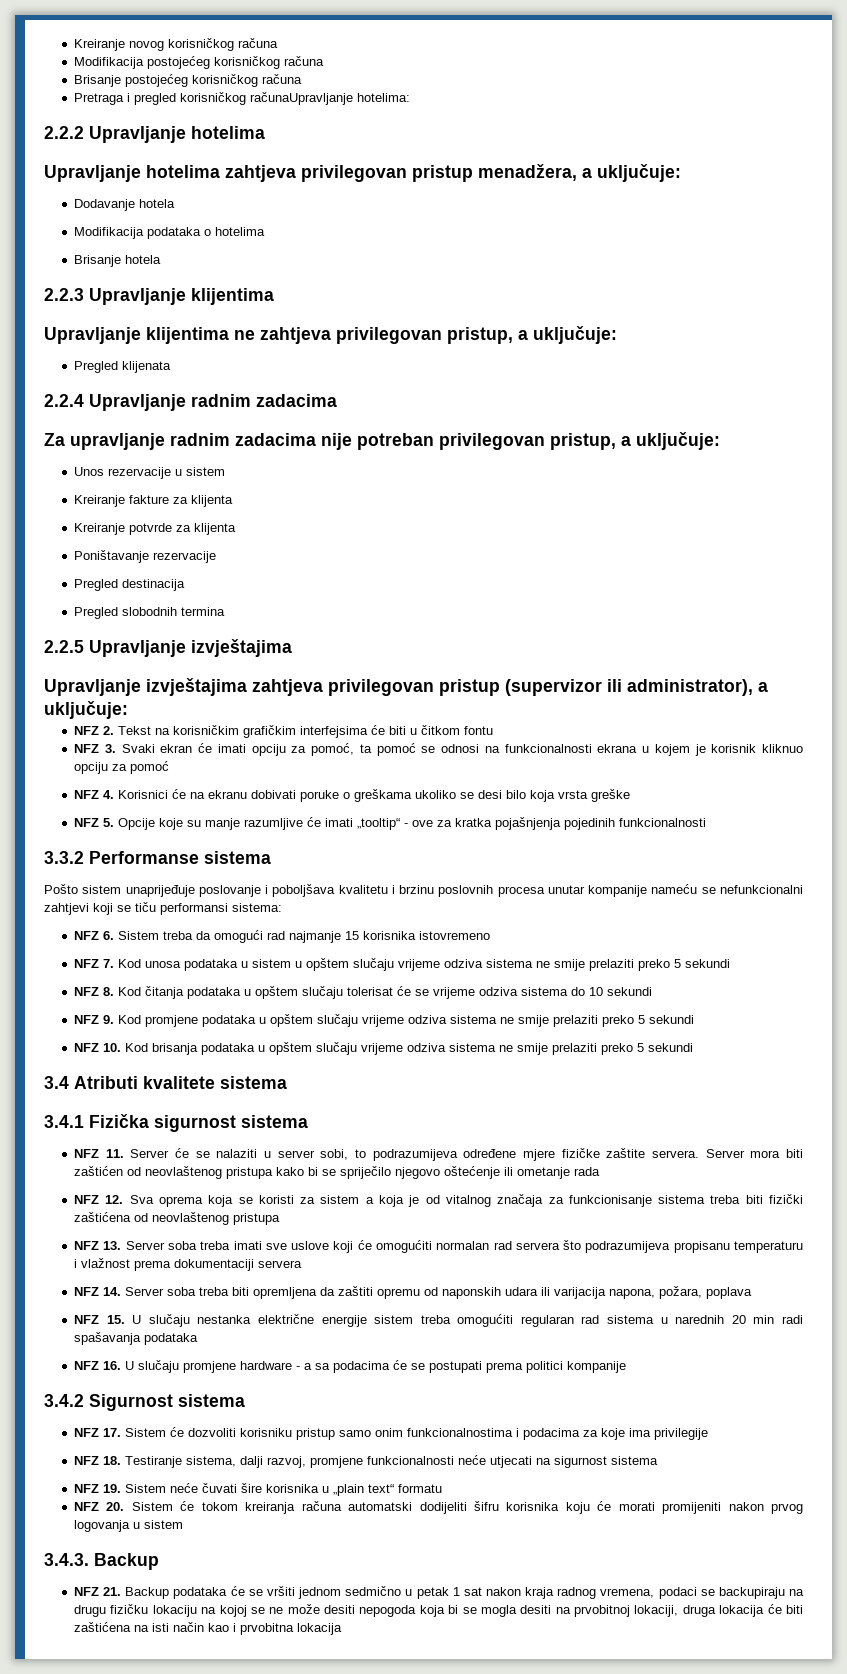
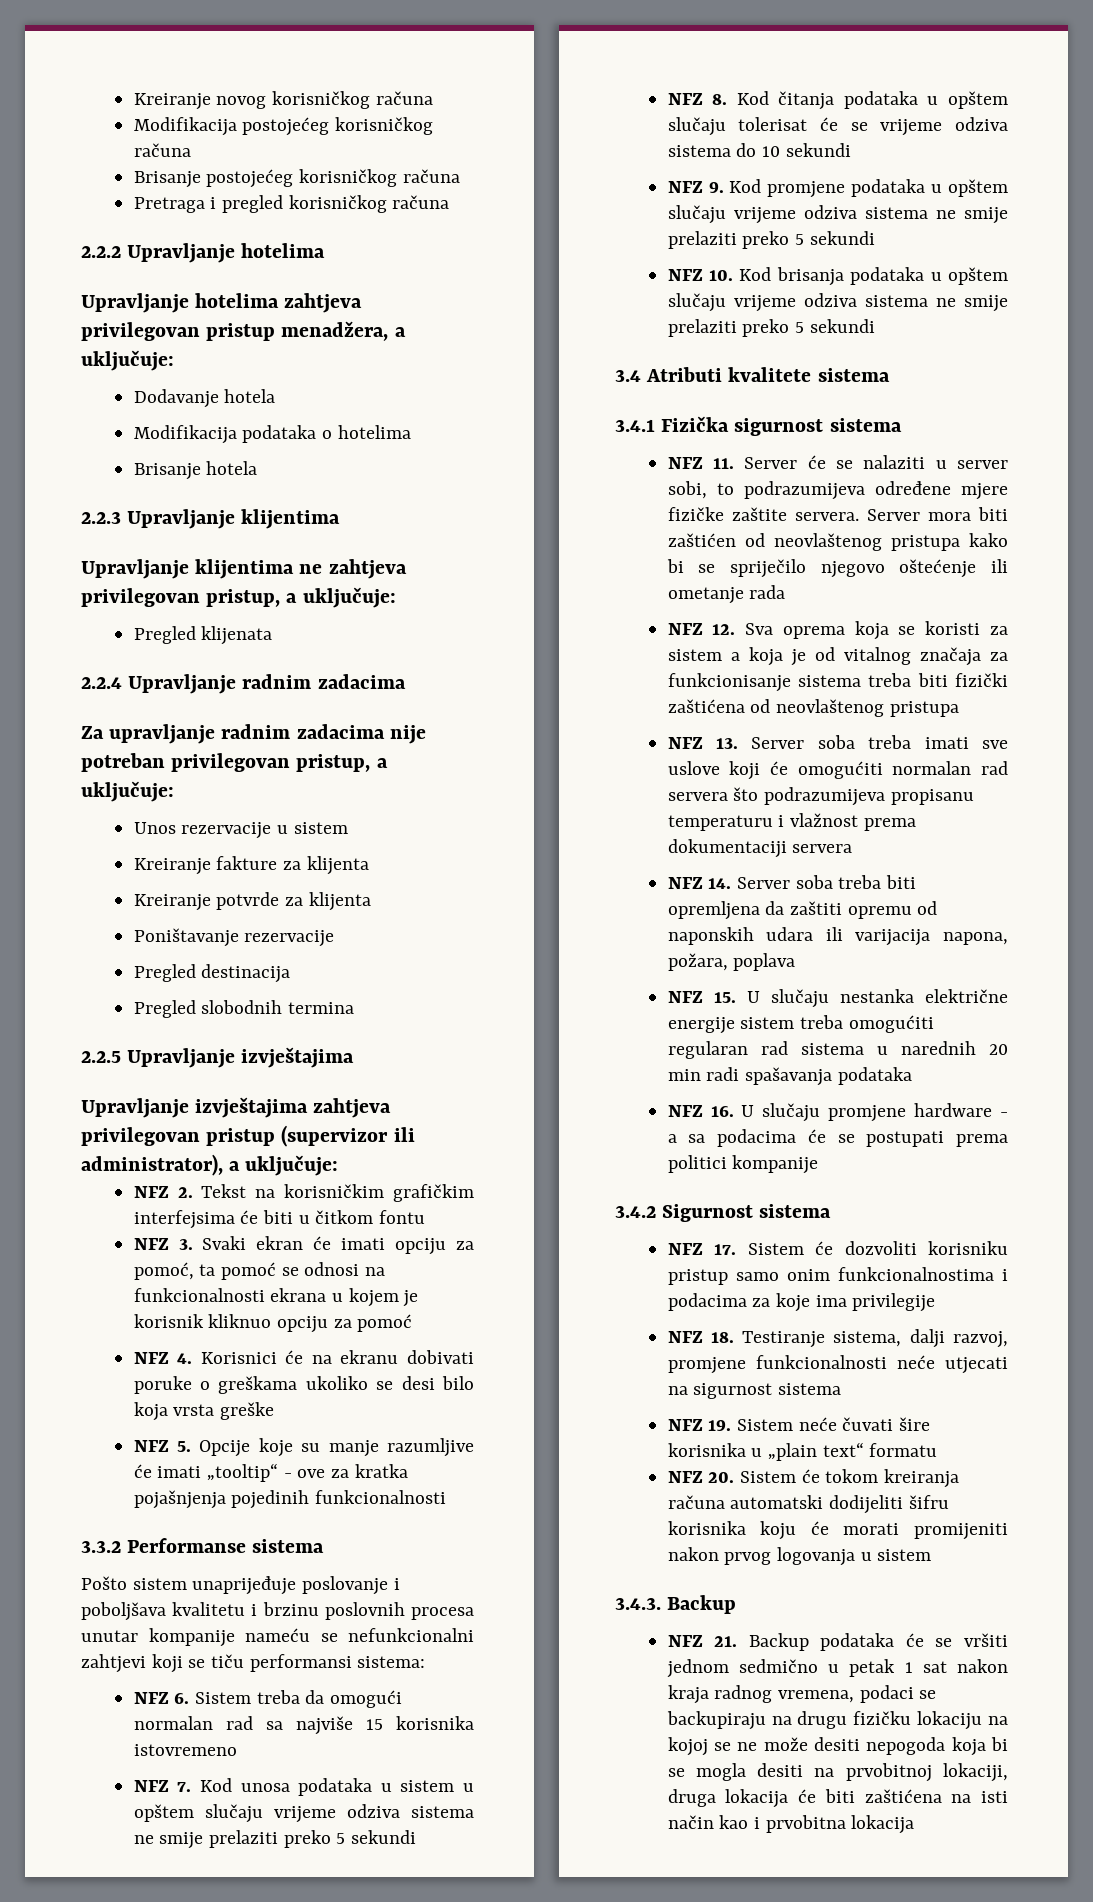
- Pretraga i pregled korisničkog računaUpravljanje hotelima:
+ Pretraga i pregled korisničkog računa
- NFZ 6. Sistem treba da omogući rad najmanje 15 korisnika istovremeno
+ NFZ 6. Sistem treba da omogući normalan rad sa najviše 15 korisnika istovremeno

